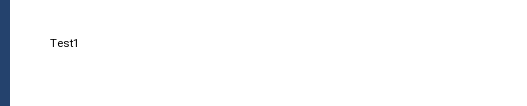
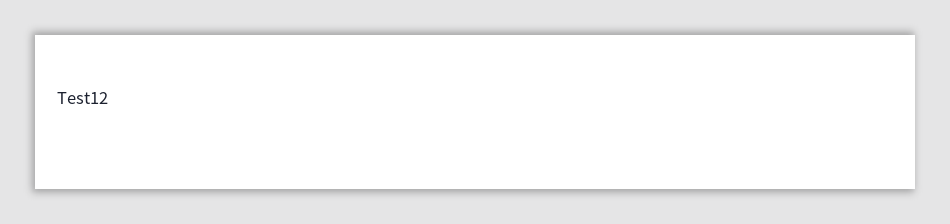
- Test1
+ Test12

